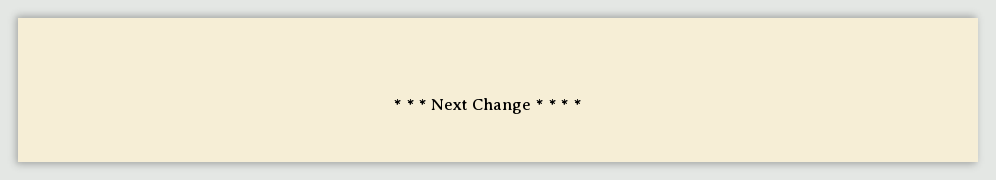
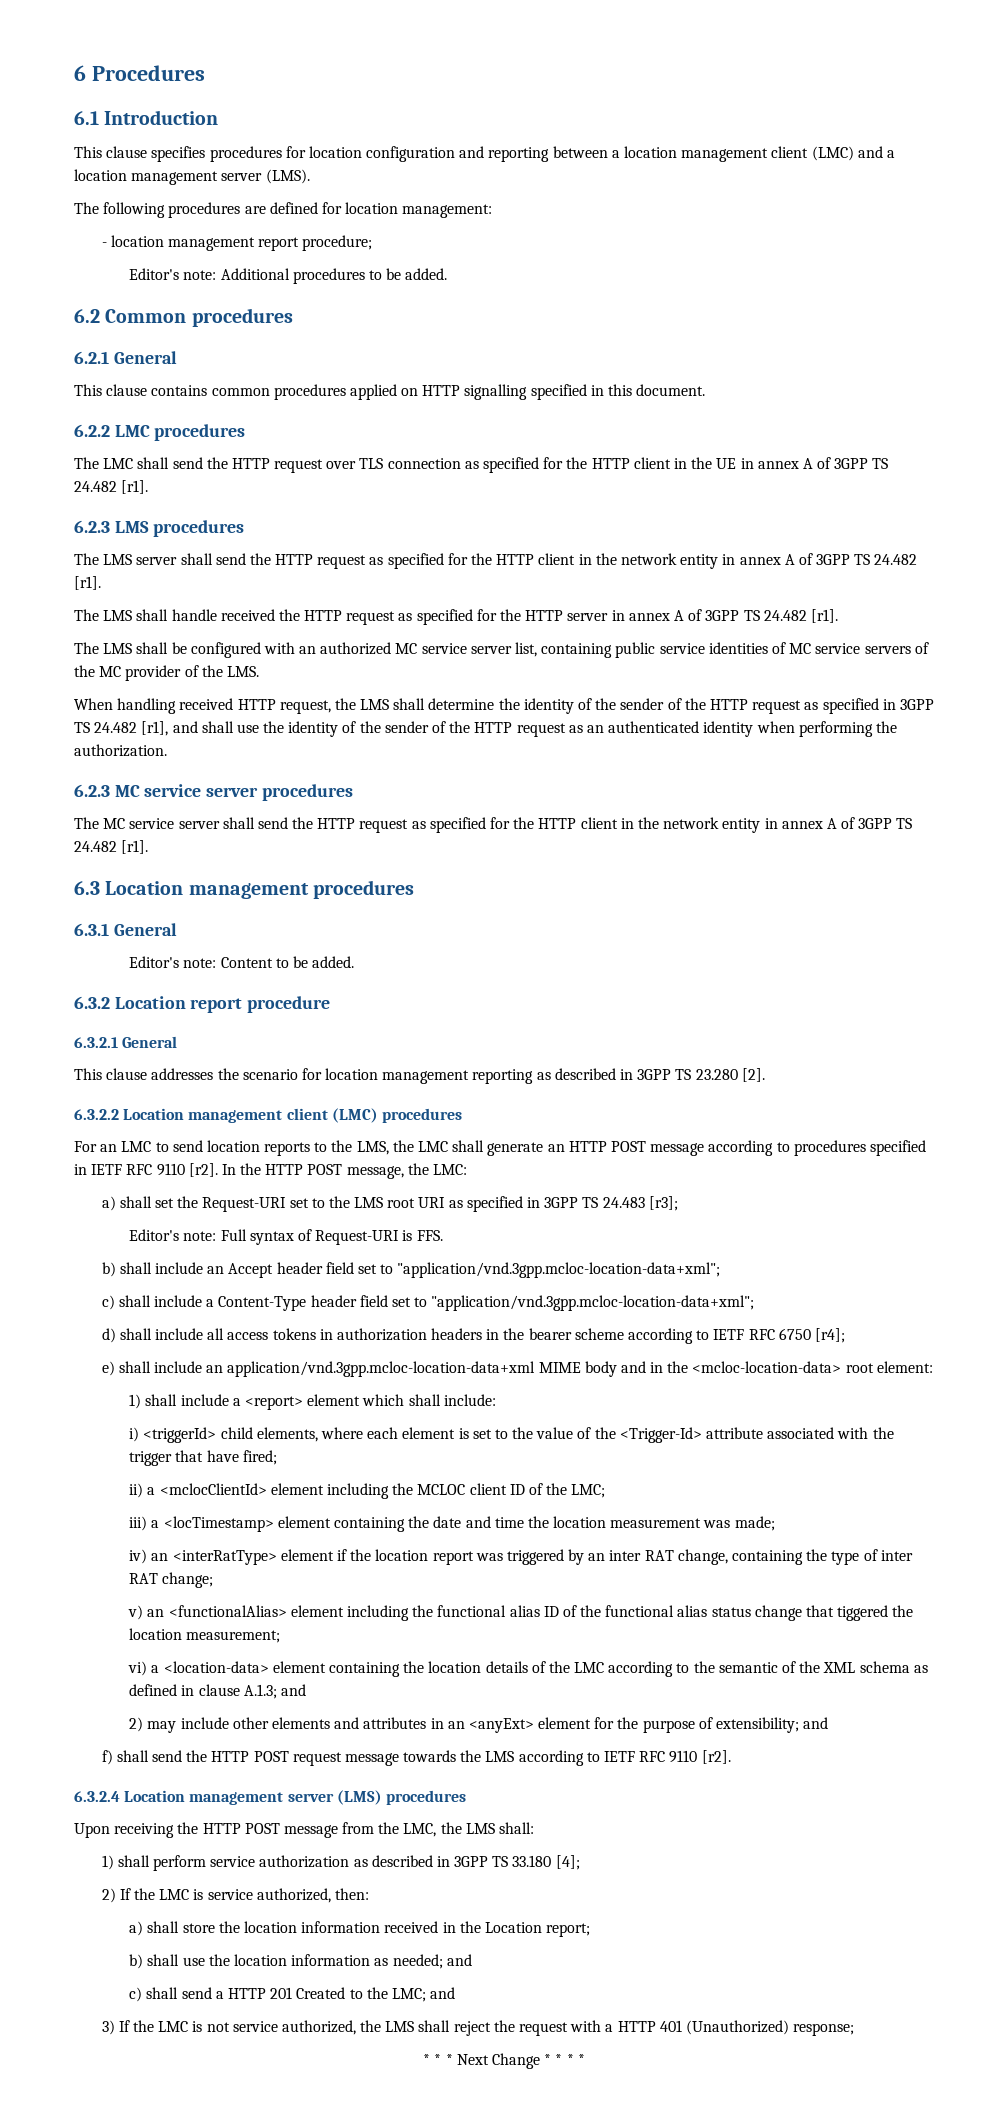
+ 6 Procedures
+ 6.1 Introduction
+ This clause specifies procedures for location configuration and reporting between a location management client (LMC) and a location management server (LMS).
+ The following procedures are defined for location management:
+ - location management report procedure;
+ Editor's note: Additional procedures to be added.
+ 6.2 Common procedures
+ 6.2.1 General
+ This clause contains common procedures applied on HTTP signalling specified in this document.
+ 6.2.2 LMC procedures
+ The LMC shall send the HTTP request over TLS connection as specified for the HTTP client in the UE in annex A of 3GPP TS 24.482 [r1].
+ 6.2.3 LMS procedures
+ The LMS server shall send the HTTP request as specified for the HTTP client in the network entity in annex A of 3GPP TS 24.482 [r1].
+ The LMS shall handle received the HTTP request as specified for the HTTP server in annex A of 3GPP TS 24.482 [r1].
+ The LMS shall be configured with an authorized MC service server list, containing public service identities of MC service servers of the MC provider of the LMS.
+ When handling received HTTP request, the LMS shall determine the identity of the sender of the HTTP request as specified in 3GPP TS 24.482 [r1], and shall use the identity of the sender of the HTTP request as an authenticated identity when performing the authorization.
+ 6.2.3 MC service server procedures
+ The MC service server shall send the HTTP request as specified for the HTTP client in the network entity in annex A of 3GPP TS 24.482 [r1].
+ 6.3 Location management procedures
+ 6.3.1 General
+ Editor's note: Content to be added.
+ 6.3.2 Location report procedure
+ 6.3.2.1 General
+ This clause addresses the scenario for location management reporting as described in 3GPP TS 23.280 [2].
+ 6.3.2.2 Location management client (LMC) procedures
+ For an LMC to send location reports to the LMS, the LMC shall generate an HTTP POST message according to procedures specified in IETF RFC 9110 [r2]. In the HTTP POST message, the LMC:
+ a) shall set the Request-URI set to the LMS root URI as specified in 3GPP TS 24.483 [r3];
+ Editor's note: Full syntax of Request-URI is FFS.
+ b) shall include an Accept header field set to "application/vnd.3gpp.mcloc-location-data+xml";
+ c) shall include a Content-Type header field set to "application/vnd.3gpp.mcloc-location-data+xml";
+ d) shall include all access tokens in authorization headers in the bearer scheme according to IETF RFC 6750 [r4];
+ e) shall include an application/vnd.3gpp.mcloc-location-data+xml MIME body and in the <mcloc-location-data> root element:
+ 1) shall include a <report> element which shall include:
+ i) <triggerId> child elements, where each element is set to the value of the <Trigger-Id> attribute associated with the trigger that have fired;
+ ii) a <mclocClientId> element including the MCLOC client ID of the LMC;
+ iii) a <locTimestamp> element containing the date and time the location measurement was made;
+ iv) an <interRatType> element if the location report was triggered by an inter RAT change, containing the type of inter RAT change;
+ v) an <functionalAlias> element including the functional alias ID of the functional alias status change that tiggered the location measurement;
+ vi) a <location-data> element containing the location details of the LMC according to the semantic of the XML schema as defined in clause A.1.3; and
+ 2) may include other elements and attributes in an <anyExt> element for the purpose of extensibility; and
+ f) shall send the HTTP POST request message towards the LMS according to IETF RFC 9110 [r2].
+ 6.3.2.4 Location management server (LMS) procedures
+ Upon receiving the HTTP POST message from the LMC, the LMS shall:
+ 1) shall perform service authorization as described in 3GPP TS 33.180 [4];
+ 2) If the LMC is service authorized, then:
+ a) shall store the location information received in the Location report;
+ b) shall use the location information as needed; and
+ c) shall send a HTTP 201 Created to the LMC; and
+ 3) If the LMC is not service authorized, the LMS shall reject the request with a HTTP 401 (Unauthorized) response;

